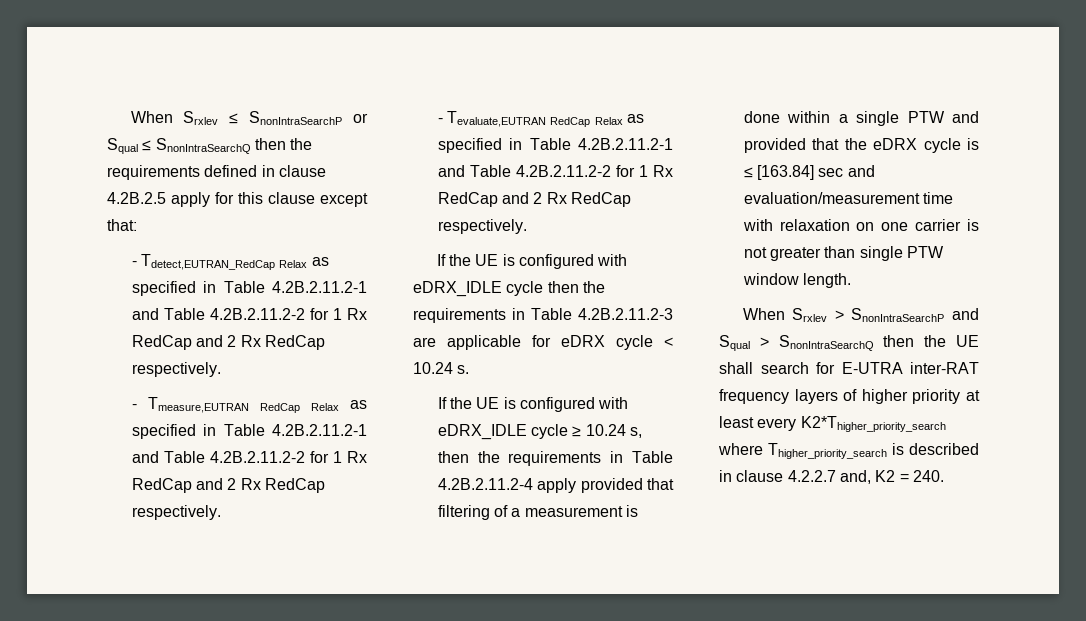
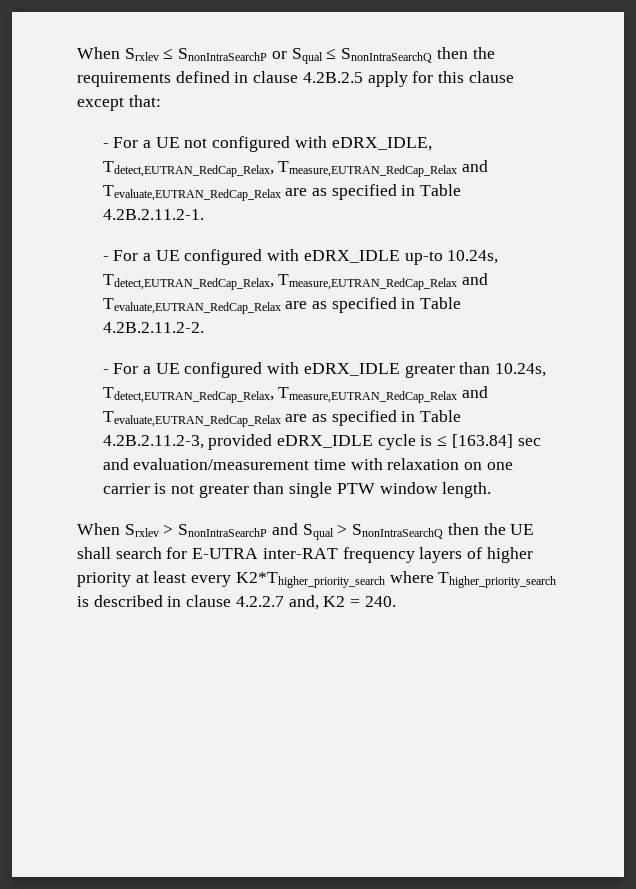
- - Tdetect,EUTRAN_RedCap Relax as specified in Table 4.2B.2.11.2-1 and Table 4.2B.2.11.2-2 for 1 Rx RedCap and 2 Rx RedCap respectively.
- - Tmeasure,EUTRAN RedCap Relax as specified in Table 4.2B.2.11.2-1 and Table 4.2B.2.11.2-2 for 1 Rx RedCap and 2 Rx RedCap respectively.
- - Tevaluate,EUTRAN RedCap Relax as specified in Table 4.2B.2.11.2-1 and Table 4.2B.2.11.2-2 for 1 Rx RedCap and 2 Rx RedCap respectively.
- If the UE is configured with eDRX_IDLE cycle then the requirements in Table 4.2B.2.11.2-3 are applicable for eDRX cycle < 10.24 s.
- If the UE is configured with eDRX_IDLE cycle ≥ 10.24 s, then the requirements in Table 4.2B.2.11.2-4 apply provided that filtering of a measurement is done within a single PTW and provided that the eDRX cycle is ≤ [163.84] sec and evaluation/measurement time with relaxation on one carrier is not greater than single PTW window length.
+ - For a UE not configured with eDRX_IDLE, Tdetect,EUTRAN_RedCap_Relax, Tmeasure,EUTRAN_RedCap_Relax and Tevaluate,EUTRAN_RedCap_Relax are as specified in Table 4.2B.2.11.2-1.
+ - For a UE configured with eDRX_IDLE up-to 10.24s, Tdetect,EUTRAN_RedCap_Relax, Tmeasure,EUTRAN_RedCap_Relax and Tevaluate,EUTRAN_RedCap_Relax are as specified in Table 4.2B.2.11.2-2.
+ - For a UE configured with eDRX_IDLE greater than 10.24s, Tdetect,EUTRAN_RedCap_Relax, Tmeasure,EUTRAN_RedCap_Relax and Tevaluate,EUTRAN_RedCap_Relax are as specified in Table 4.2B.2.11.2-3, provided eDRX_IDLE cycle is ≤ [163.84] sec and evaluation/measurement time with relaxation on one carrier is not greater than single PTW window length.

